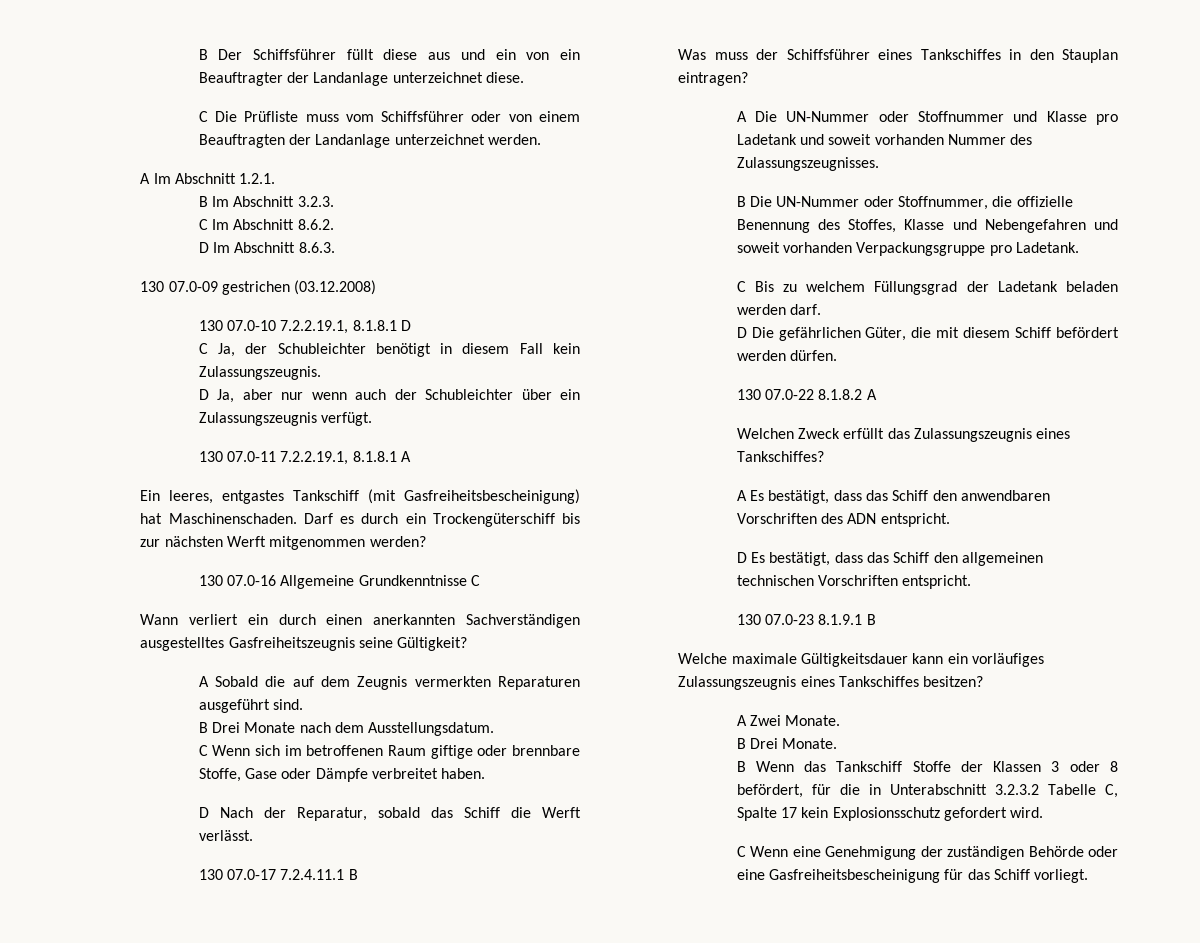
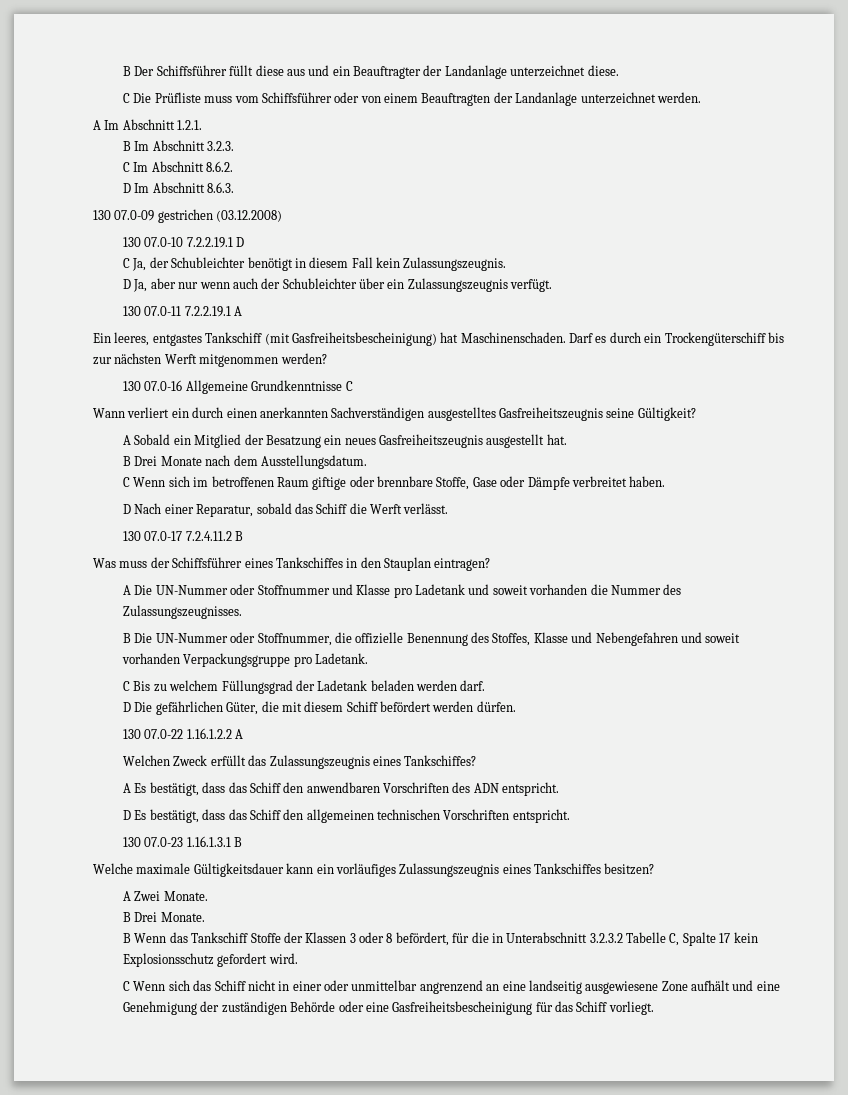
- B Der Schiffsführer füllt diese aus und ein von ein Beauftragter der Landanlage unterzeichnet diese.
+ B Der Schiffsführer füllt diese aus und ein Beauftragter der Landanlage unterzeichnet diese.
- 130 07.0-10 7.2.2.19.1, 8.1.8.1 D
+ 130 07.0-10 7.2.2.19.1 D
- 130 07.0-11 7.2.2.19.1, 8.1.8.1 A
+ 130 07.0-11 7.2.2.19.1 A
- A Sobald die auf dem Zeugnis vermerkten Reparaturen ausgeführt sind.
+ A Sobald ein Mitglied der Besatzung ein neues Gasfreiheitszeugnis ausgestellt hat.
- D Nach der Reparatur, sobald das Schiff die Werft verlässt.
+ D Nach einer Reparatur, sobald das Schiff die Werft verlässt.
- 130 07.0-17 7.2.4.11.1 B
+ 130 07.0-17 7.2.4.11.2 B
- A Die UN-Nummer oder Stoffnummer und Klasse pro Ladetank und soweit vorhanden Nummer des Zulassungszeugnisses.
+ A Die UN-Nummer oder Stoffnummer und Klasse pro Ladetank und soweit vorhanden die Nummer des Zulassungszeugnisses.
- 130 07.0-22 8.1.8.2 A
+ 130 07.0-22 1.16.1.2.2 A
- 130 07.0-23 8.1.9.1 B
+ 130 07.0-23 1.16.1.3.1 B
- C Wenn eine Genehmigung der zuständigen Behörde oder eine Gasfreiheitsbescheinigung für das Schiff vorliegt.
+ C Wenn sich das Schiff nicht in einer oder unmittelbar angrenzend an eine landseitig ausgewiesene Zone aufhält und eine Genehmigung der zuständigen Behörde oder eine Gasfreiheitsbescheinigung für das Schiff vorliegt.

